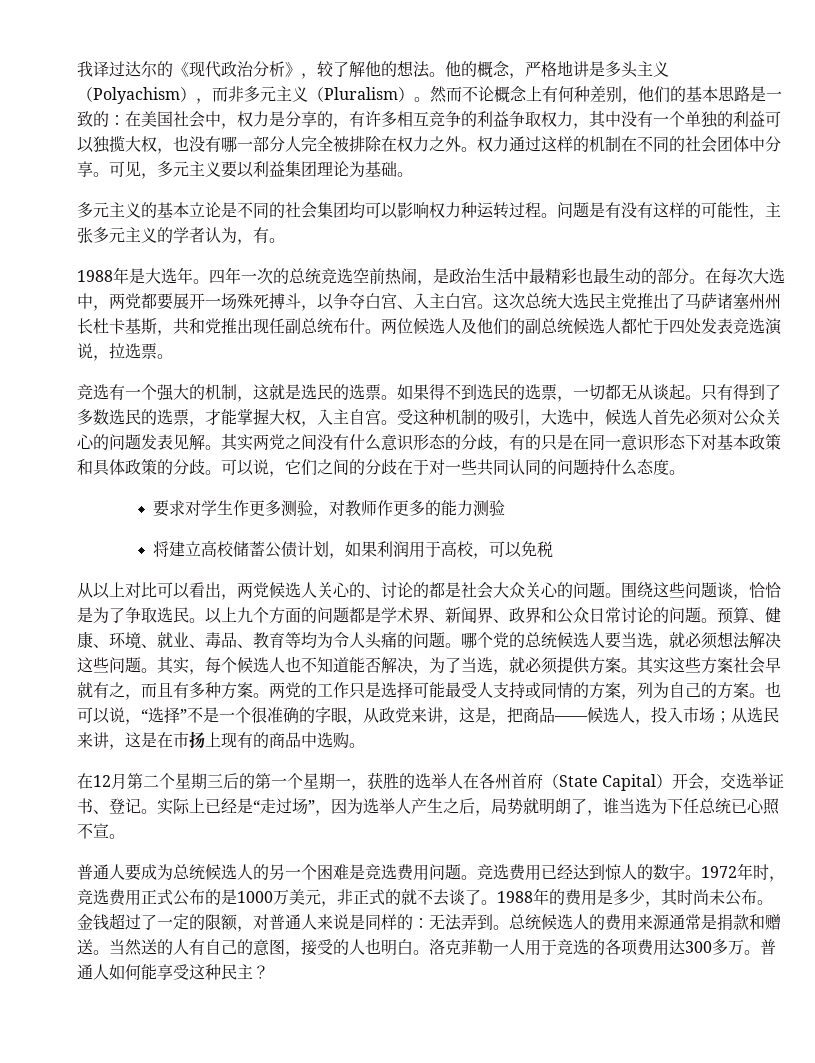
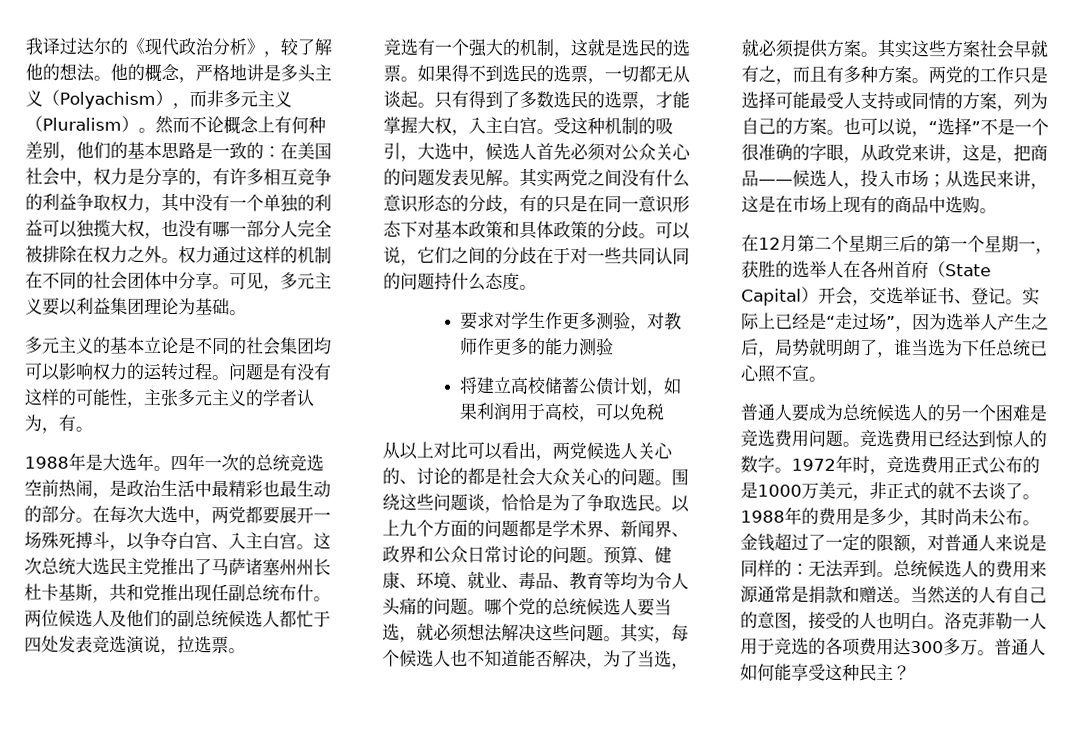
- 多元主义的基本立论是不同的社会集团均可以影响权力种运转过程。
+ 多元主义的基本立论是不同的社会集团均可以影响权力的运转过程。
- 只有得到了多数选民的选票，才能掌握大权，入主自宫。
+ 只有得到了多数选民的选票，才能掌握大权，入主白宫。
- 也可以说，“选择”不是一个很准确的字眼，从政党来讲，这是，把商品——候选人，投入市场；从选民来讲，这是在市扬上现有的商品中选购。
+ 也可以说，“选择”不是一个很准确的字眼，从政党来讲，这是，把商品——候选人，投入市场；从选民来讲，这是在市场上现有的商品中选购。
- 竞选费用已经达到惊人的数宇。
+ 竞选费用已经达到惊人的数字。

